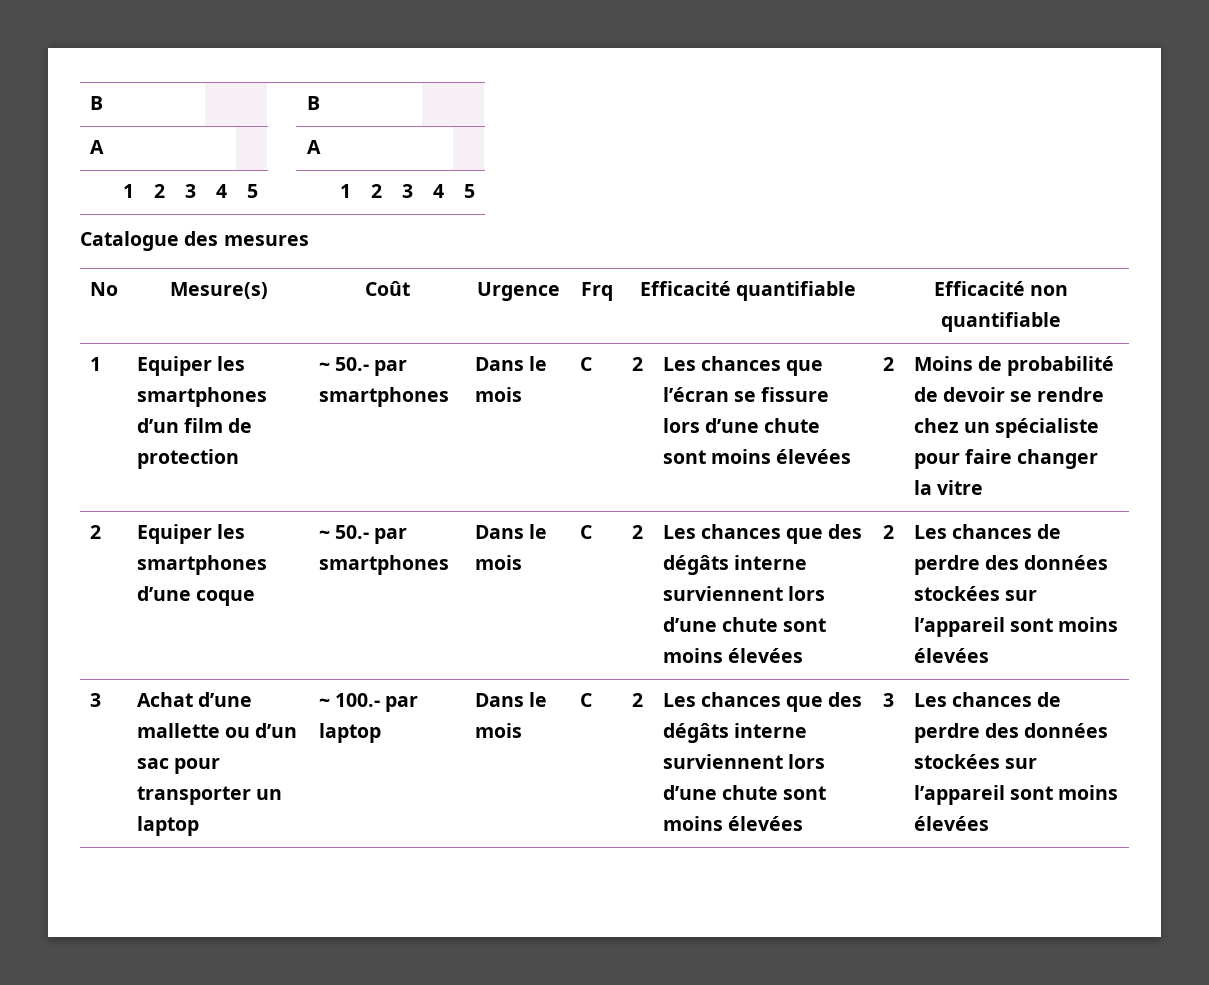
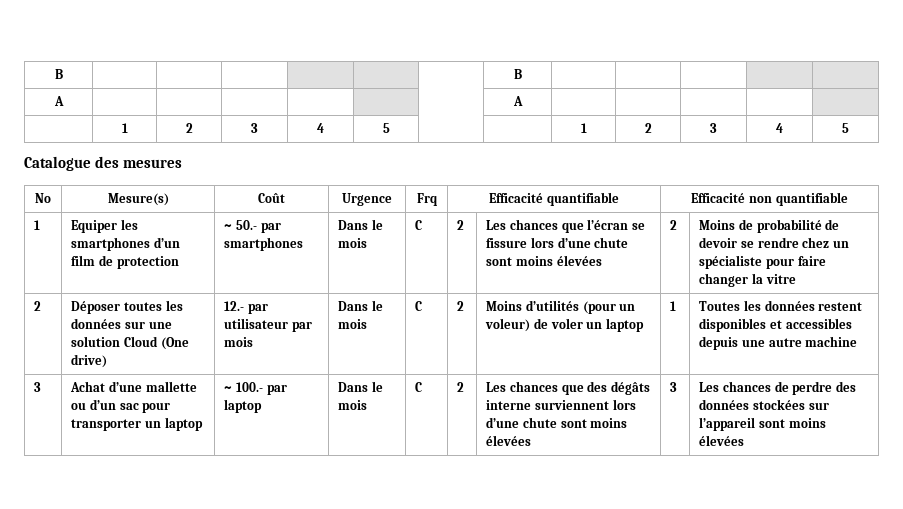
- Equiper les smartphones d’une coque | ~ 50.- par smartphones | Dans le mois | C | 2 | Les chances que des dégâts interne surviennent lors d’une chute sont moins élevées | 2 | Les chances de perdre des données stockées sur l’appareil sont moins élevées
+ Déposer toutes les données sur une solution Cloud (One drive) | 12.- par utilisateur par mois | Dans le mois | C | 2 | Moins d’utilités (pour un voleur) de voler un laptop | 1 | Toutes les données restent disponibles et accessibles depuis une autre machine

